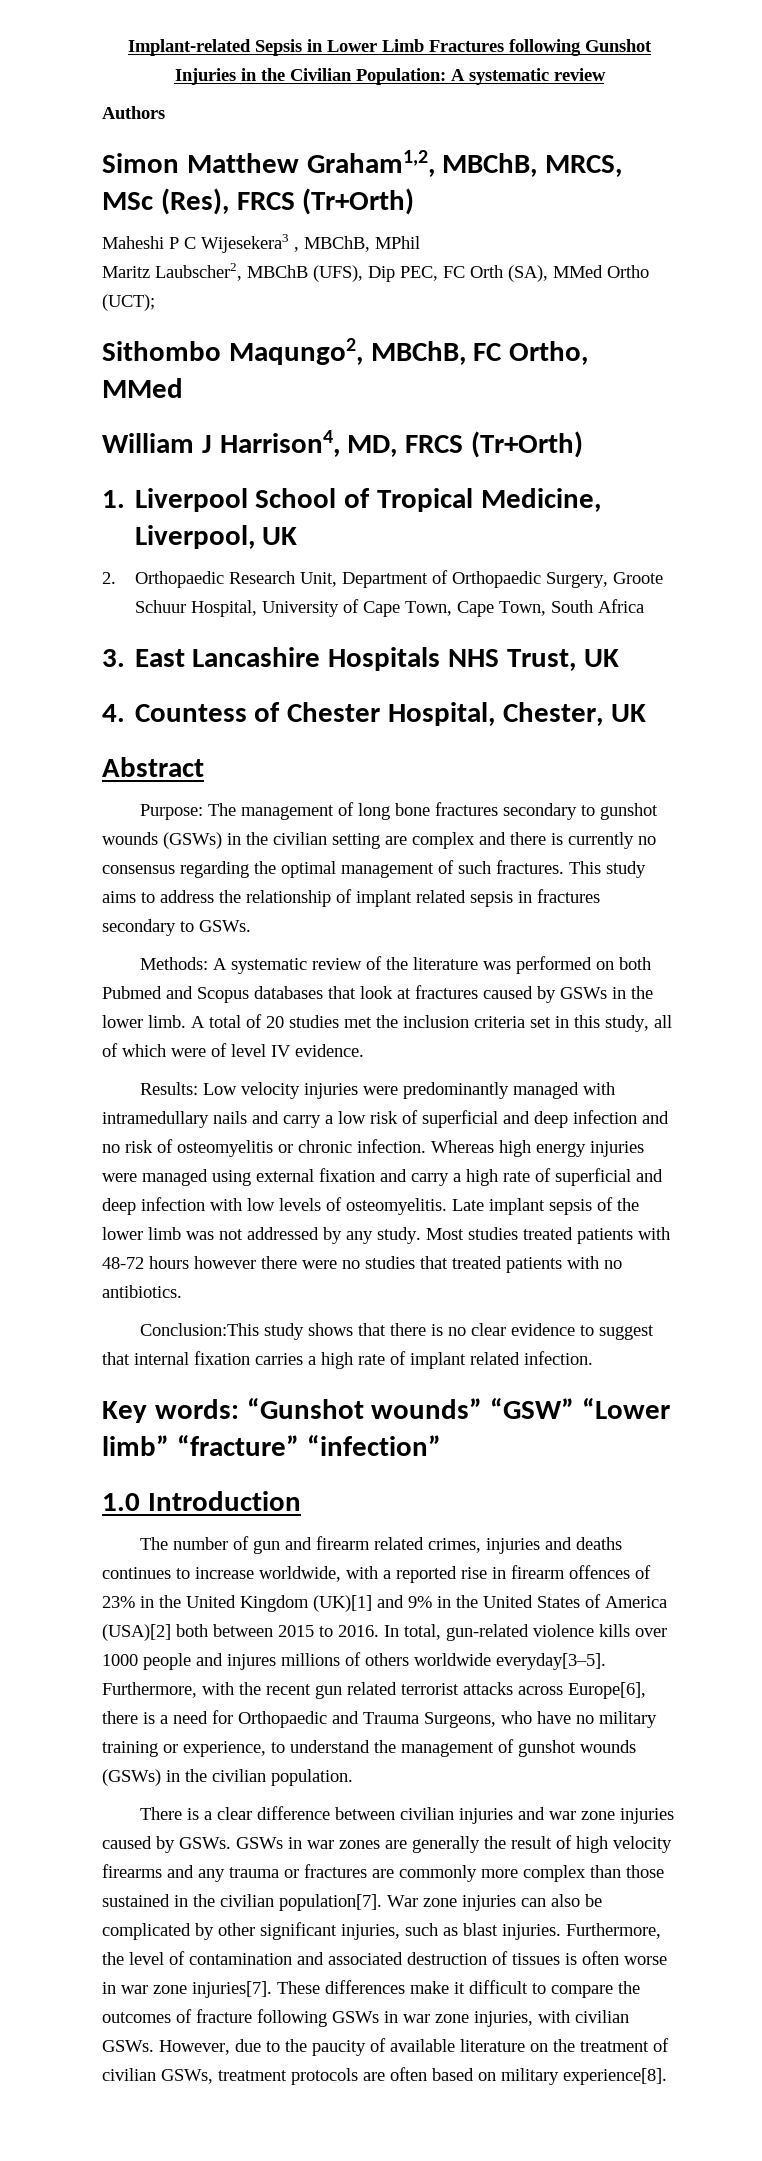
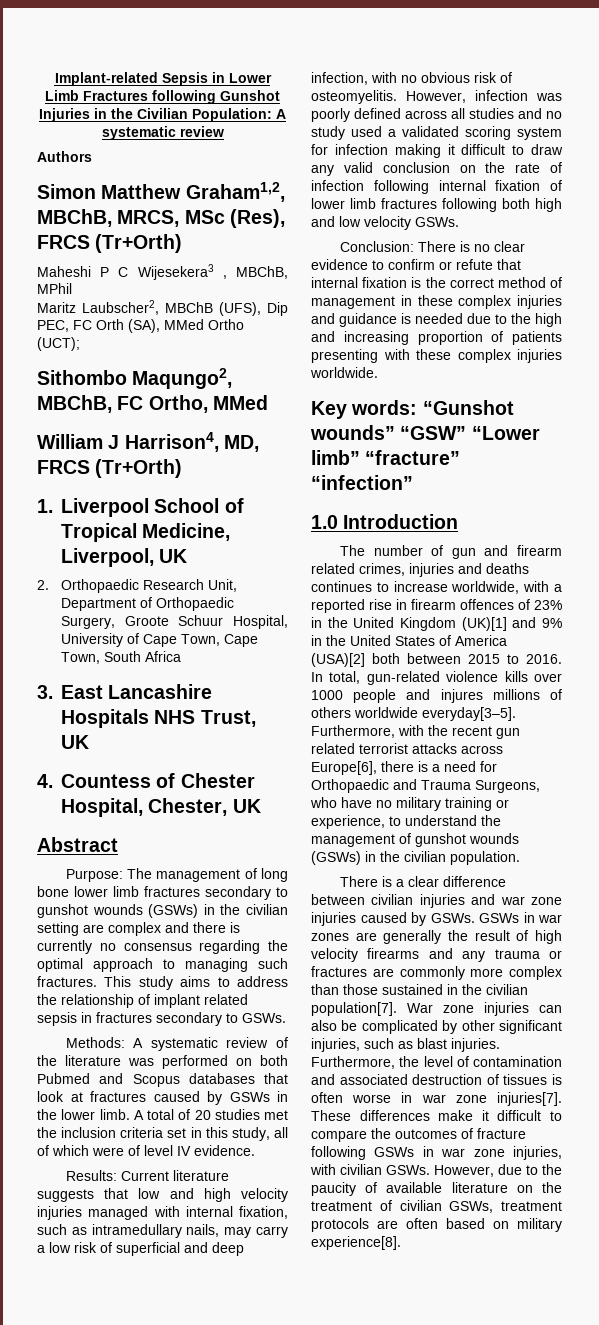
- Purpose: The management of long bone fractures secondary to gunshot wounds (GSWs) in the civilian setting are complex and there is currently no consensus regarding the optimal management of such fractures.
+ Purpose: The management of long bone lower limb fractures secondary to gunshot wounds (GSWs) in the civilian setting are complex and there is currently no consensus regarding the optimal approach to managing such fractures.
- Results: Low velocity injuries were predominantly managed with intramedullary nails and carry a low risk of superficial and deep infection and no risk of osteomyelitis or chronic infection. Whereas high energy injuries were managed using external fixation and carry a high rate of superficial and deep infection with low levels of osteomyelitis. Late implant sepsis of the lower limb was not addressed by any study. Most studies treated patients with 48-72 hours however there were no studies that treated patients with no antibiotics.
- Conclusion:This study shows that there is no clear evidence to suggest that internal fixation carries a high rate of implant related infection.
+ Results: Current literature suggests that low and high velocity injuries managed with internal fixation, such as intramedullary nails, may carry a low risk of superficial and deep infection, with no obvious risk of osteomyelitis. However, infection was poorly defined across all studies and no study used a validated scoring system for infection making it difficult to draw any valid conclusion on the rate of infection following internal fixation of lower limb fractures following both high and low velocity GSWs.
+ Conclusion: There is no clear evidence to confirm or refute that internal fixation is the correct method of management in these complex injuries and guidance is needed due to the high and increasing proportion of patients presenting with these complex injuries worldwide.

